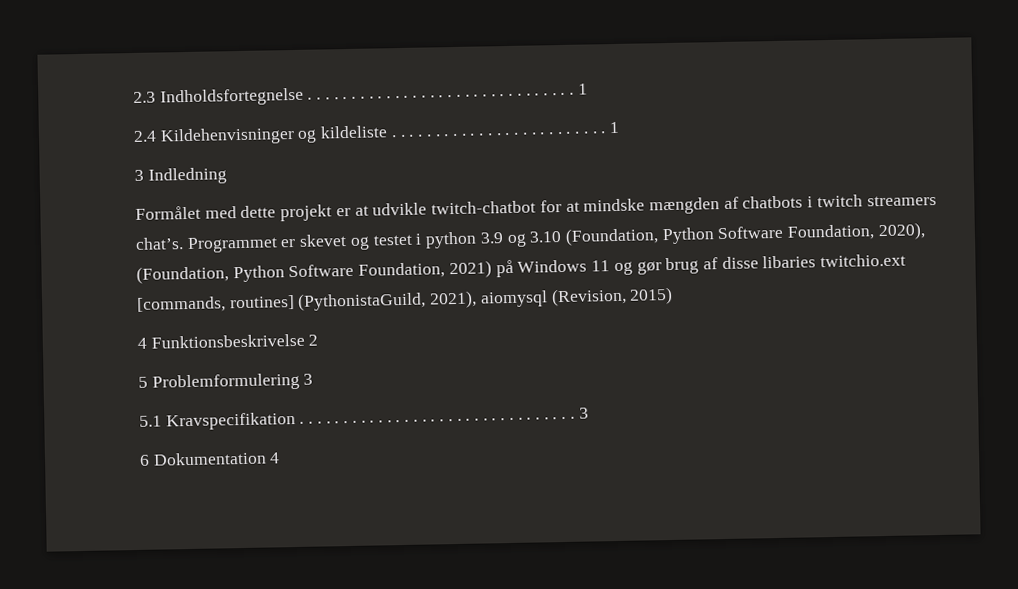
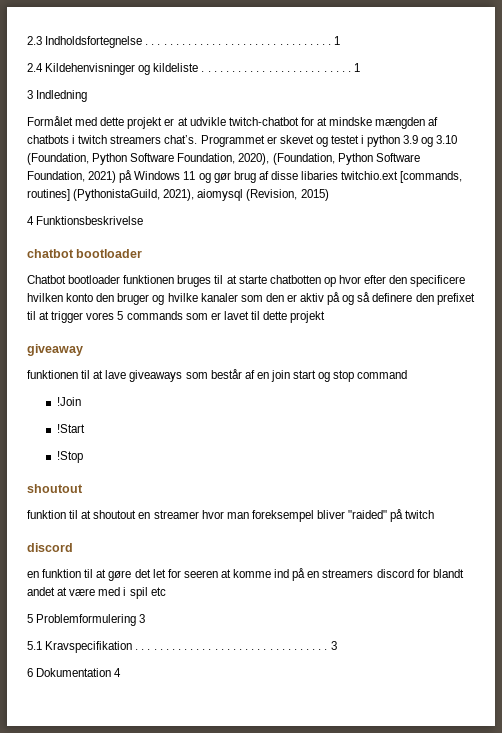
- 4 Funktionsbeskrivelse 2
+ 4 Funktionsbeskrivelse
+ chatbot bootloader
+ Chatbot bootloader funktionen bruges til at starte chatbotten op hvor efter den specificere hvilken konto den bruger og hvilke kanaler som den er aktiv på og så definere den prefixet til at trigger vores 5 commands som er lavet til dette projekt
+ giveaway
+ funktionen til at lave giveaways som består af en join start og stop command
+ !Join
+ !Start
+ !Stop
+ shoutout
+ funktion til at shoutout en streamer hvor man foreksempel bliver "raided" på twitch
+ discord
+ en funktion til at gøre det let for seeren at komme ind på en streamers discord for blandt andet at være med i spil etc

